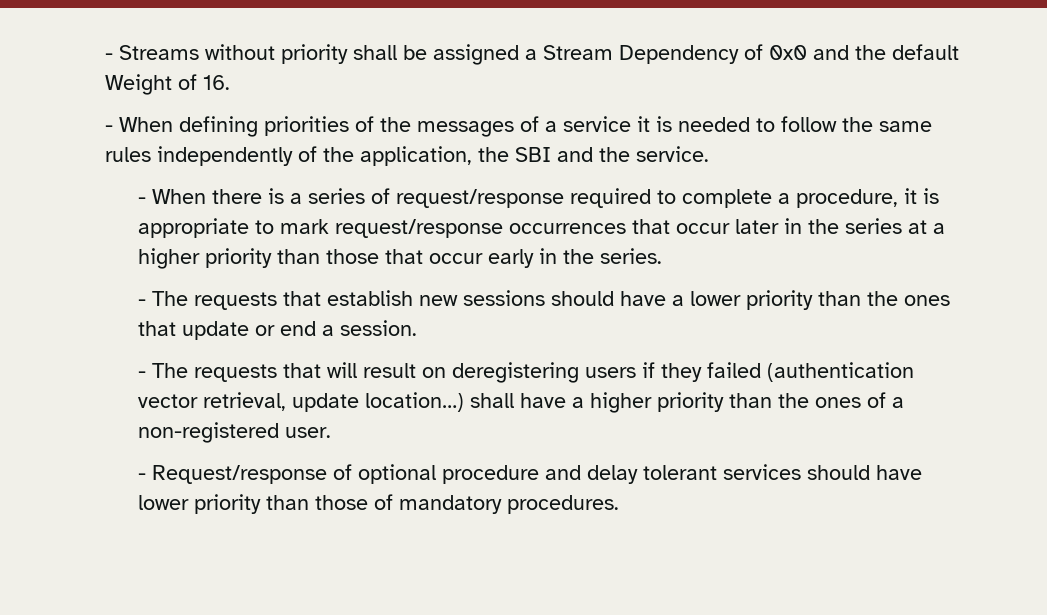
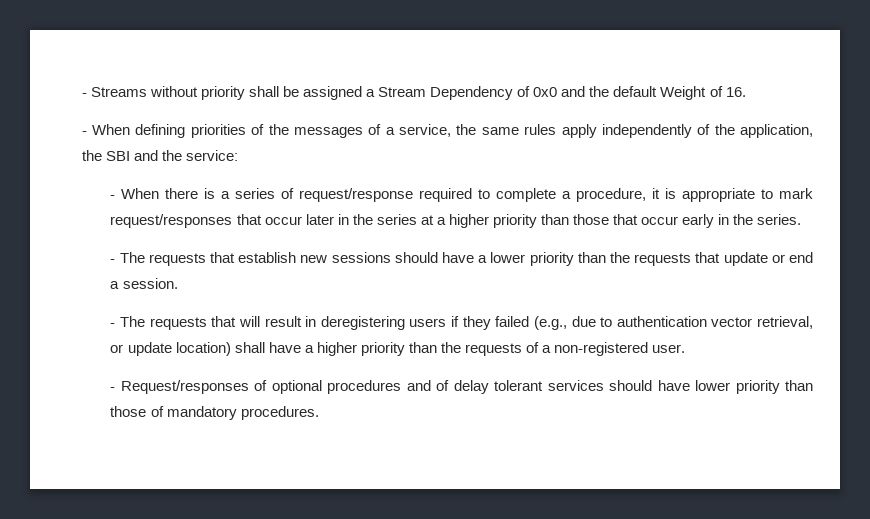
- - When defining priorities of the messages of a service it is needed to follow the same rules independently of the application, the SBI and the service.
+ - When defining priorities of the messages of a service, the same rules apply independently of the application, the SBI and the service:
- - When there is a series of request/response required to complete a procedure, it is appropriate to mark request/response occurrences that occur later in the series at a higher priority than those that occur early in the series.
+ - When there is a series of request/response required to complete a procedure, it is appropriate to mark request/responses that occur later in the series at a higher priority than those that occur early in the series.
- - The requests that establish new sessions should have a lower priority than the ones that update or end a session.
+ - The requests that establish new sessions should have a lower priority than the requests that update or end a session.
- - The requests that will result on deregistering users if they failed (authentication vector retrieval, update location…) shall have a higher priority than the ones of a non-registered user.
+ - The requests that will result in deregistering users if they failed (e.g., due to authentication vector retrieval, or update location) shall have a higher priority than the requests of a non-registered user.
- - Request/response of optional procedure and delay tolerant services should have lower priority than those of mandatory procedures.
+ - Request/responses of optional procedures and of delay tolerant services should have lower priority than those of mandatory procedures.

